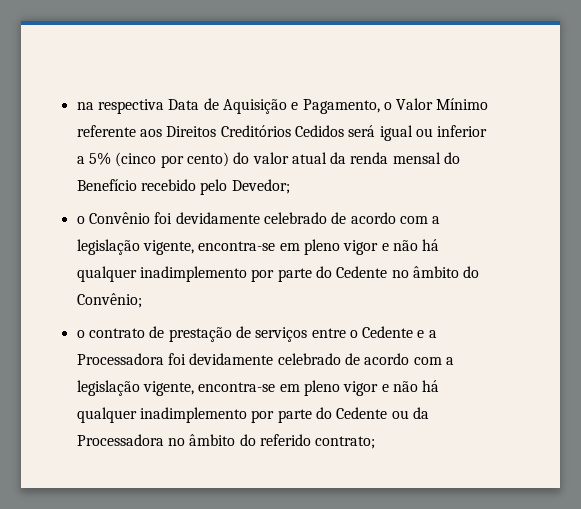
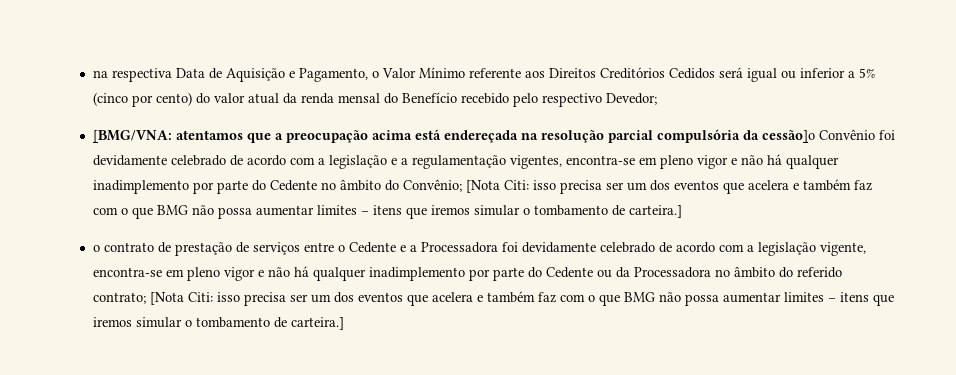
- na respectiva Data de Aquisição e Pagamento, o Valor Mínimo referente aos Direitos Creditórios Cedidos será igual ou inferior a 5% (cinco por cento) do valor atual da renda mensal do Benefício recebido pelo Devedor;
+ na respectiva Data de Aquisição e Pagamento, o Valor Mínimo referente aos Direitos Creditórios Cedidos será igual ou inferior a 5% (cinco por cento) do valor atual da renda mensal do Benefício recebido pelo respectivo Devedor;
- o Convênio foi devidamente celebrado de acordo com a legislação vigente, encontra-se em pleno vigor e não há qualquer inadimplemento por parte do Cedente no âmbito do Convênio;
+ [BMG/VNA: atentamos que a preocupação acima está endereçada na resolução parcial compulsória da cessão]o Convênio foi devidamente celebrado de acordo com a legislação e a regulamentação vigentes, encontra-se em pleno vigor e não há qualquer inadimplemento por parte do Cedente no âmbito do Convênio; [Nota Citi: isso precisa ser um dos eventos que acelera e também faz com o que BMG não possa aumentar limites – itens que iremos simular o tombamento de carteira.]
- o contrato de prestação de serviços entre o Cedente e a Processadora foi devidamente celebrado de acordo com a legislação vigente, encontra-se em pleno vigor e não há qualquer inadimplemento por parte do Cedente ou da Processadora no âmbito do referido contrato;
+ o contrato de prestação de serviços entre o Cedente e a Processadora foi devidamente celebrado de acordo com a legislação vigente, encontra-se em pleno vigor e não há qualquer inadimplemento por parte do Cedente ou da Processadora no âmbito do referido contrato; [Nota Citi: isso precisa ser um dos eventos que acelera e também faz com o que BMG não possa aumentar limites – itens que iremos simular o tombamento de carteira.]

